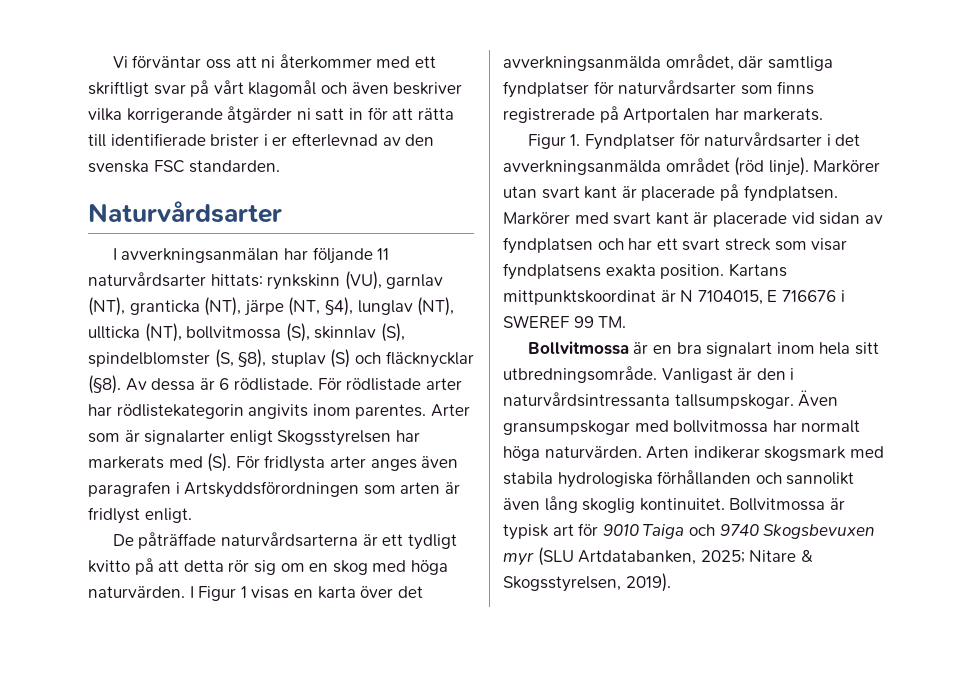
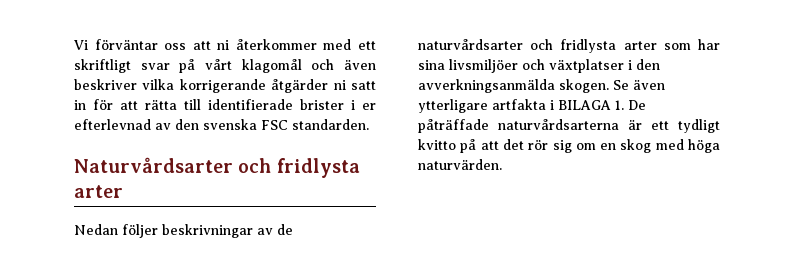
- Naturvårdsarter
- I avverkningsanmälan har följande 11 naturvårdsarter hittats: rynkskinn (VU), garnlav (NT), granticka (NT), järpe (NT, §4), lunglav (NT), ullticka (NT), bollvitmossa (S), skinnlav (S), spindelblomster (S, §8), stuplav (S) och fläcknycklar (§8). Av dessa är 6 rödlistade. För rödlistade arter har rödlistekategorin angivits inom parentes. Arter som är signalarter enligt Skogsstyrelsen har markerats med (S). För fridlysta arter anges även paragrafen i Artskyddsförordningen som arten är fridlyst enligt.
- De påträffade naturvårdsarterna är ett tydligt kvitto på att detta rör sig om en skog med höga naturvärden. I Figur 1 visas en karta över det avverkningsanmälda området, där samtliga fyndplatser för naturvårdsarter som finns registrerade på Artportalen har markerats.
- Figur 1. Fyndplatser för naturvårdsarter i det avverkningsanmälda området (röd linje). Markörer utan svart kant är placerade på fyndplatsen. Markörer med svart kant är placerade vid sidan av fyndplatsen och har ett svart streck som visar fyndplatsens exakta position. Kartans mittpunktskoordinat är N 7104015, E 716676 i SWEREF 99 TM.
- Bollvitmossa är en bra signalart inom hela sitt utbredningsområde. Vanligast är den i naturvårdsintressanta tallsumpskogar. Även gransumpskogar med bollvitmossa har normalt höga naturvärden. Arten indikerar skogsmark med stabila hydrologiska förhållanden och sannolikt även lång skoglig kontinuitet. Bollvitmossa är typisk art för 9010 Taiga och 9740 Skogsbevuxen myr (SLU Artdatabanken, 2025; Nitare & Skogsstyrelsen, 2019).
+ Naturvårdsarter och fridlysta arter
+ Nedan följer beskrivningar av de naturvårdsarter och fridlysta arter som har sina livsmiljöer och växtplatser i den avverkningsanmälda skogen. Se även ytterligare artfakta i BILAGA 1. De påträffade naturvårdsarterna är ett tydligt kvitto på att det rör sig om en skog med höga naturvärden.

